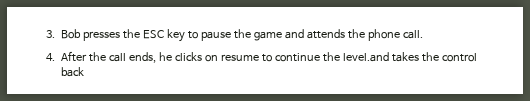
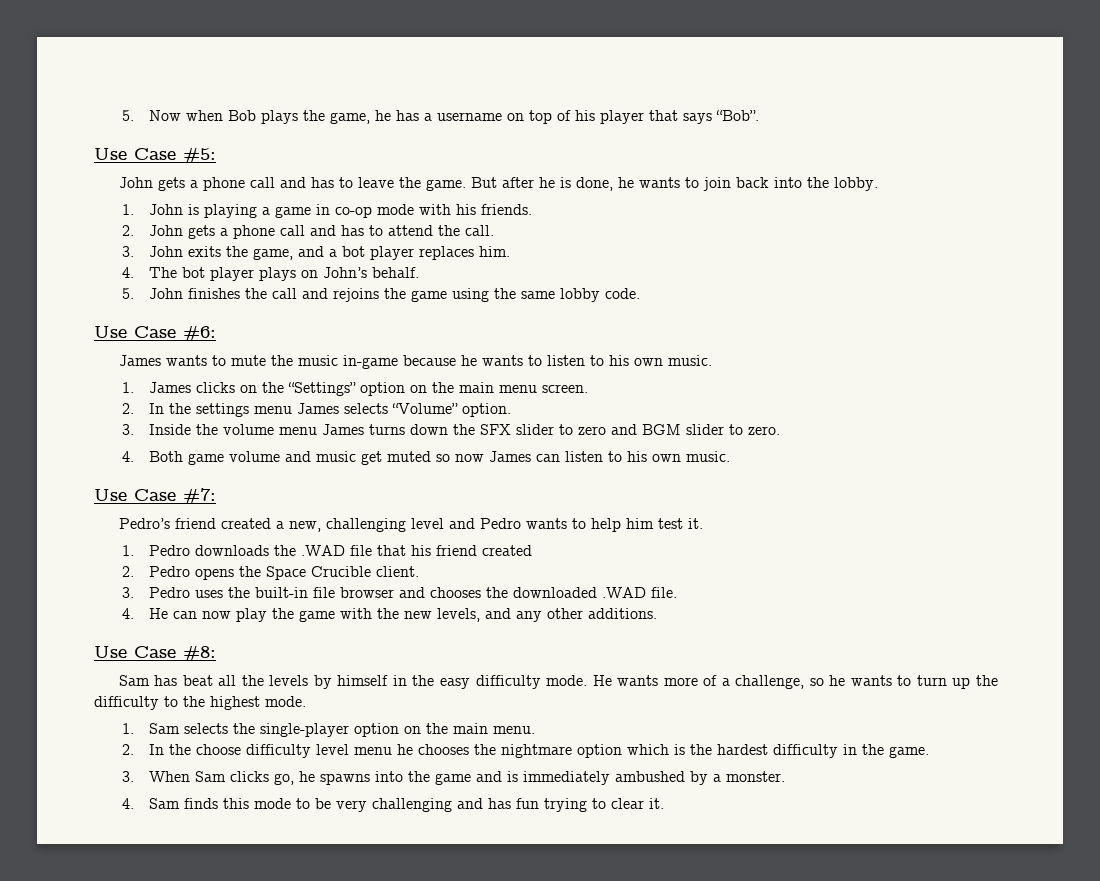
- 3. Bob presses the ESC key to pause the game and attends the phone call.
- 4. After the call ends, he clicks on resume to continue the level.and takes the control back
+ 5. Now when Bob plays the game, he has a username on top of his player that says “Bob”.
+ Use Case #5:
+ John gets a phone call and has to leave the game. But after he is done, he wants to join back into the lobby.
+ 1. John is playing a game in co-op mode with his friends.
+ 2. John gets a phone call and has to attend the call.
+ 3. John exits the game, and a bot player replaces him.
+ 4. The bot player plays on John’s behalf.
+ 5. John finishes the call and rejoins the game using the same lobby code.
+ Use Case #6:
+ James wants to mute the music in-game because he wants to listen to his own music.
+ 1. James clicks on the “Settings” option on the main menu screen.
+ 2. In the settings menu James selects “Volume” option.
+ 3. Inside the volume menu James turns down the SFX slider to zero and BGM slider to zero.
+ 4. Both game volume and music get muted so now James can listen to his own music.
+ Use Case #7:
+ Pedro’s friend created a new, challenging level and Pedro wants to help him test it.
+ 1. Pedro downloads the .WAD file that his friend created
+ 2. Pedro opens the Space Crucible client.
+ 3. Pedro uses the built-in file browser and chooses the downloaded .WAD file.
+ 4. He can now play the game with the new levels, and any other additions.
+ Use Case #8:
+ Sam has beat all the levels by himself in the easy difficulty mode. He wants more of a challenge, so he wants to turn up the difficulty to the highest mode.
+ 1. Sam selects the single-player option on the main menu.
+ 2. In the choose difficulty level menu he chooses the nightmare option which is the hardest difficulty in the game.
+ 3. When Sam clicks go, he spawns into the game and is immediately ambushed by a monster.
+ 4. Sam finds this mode to be very challenging and has fun trying to clear it.

